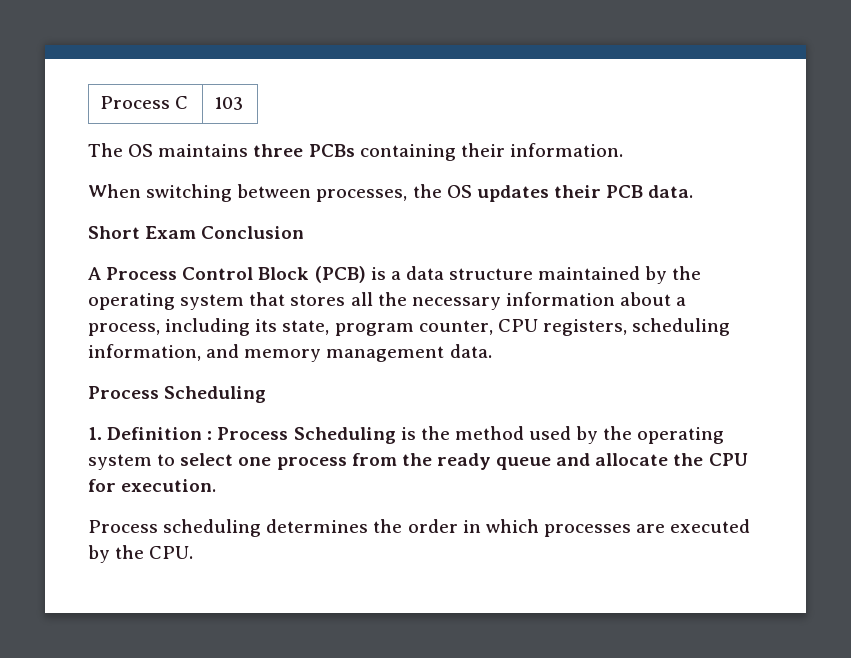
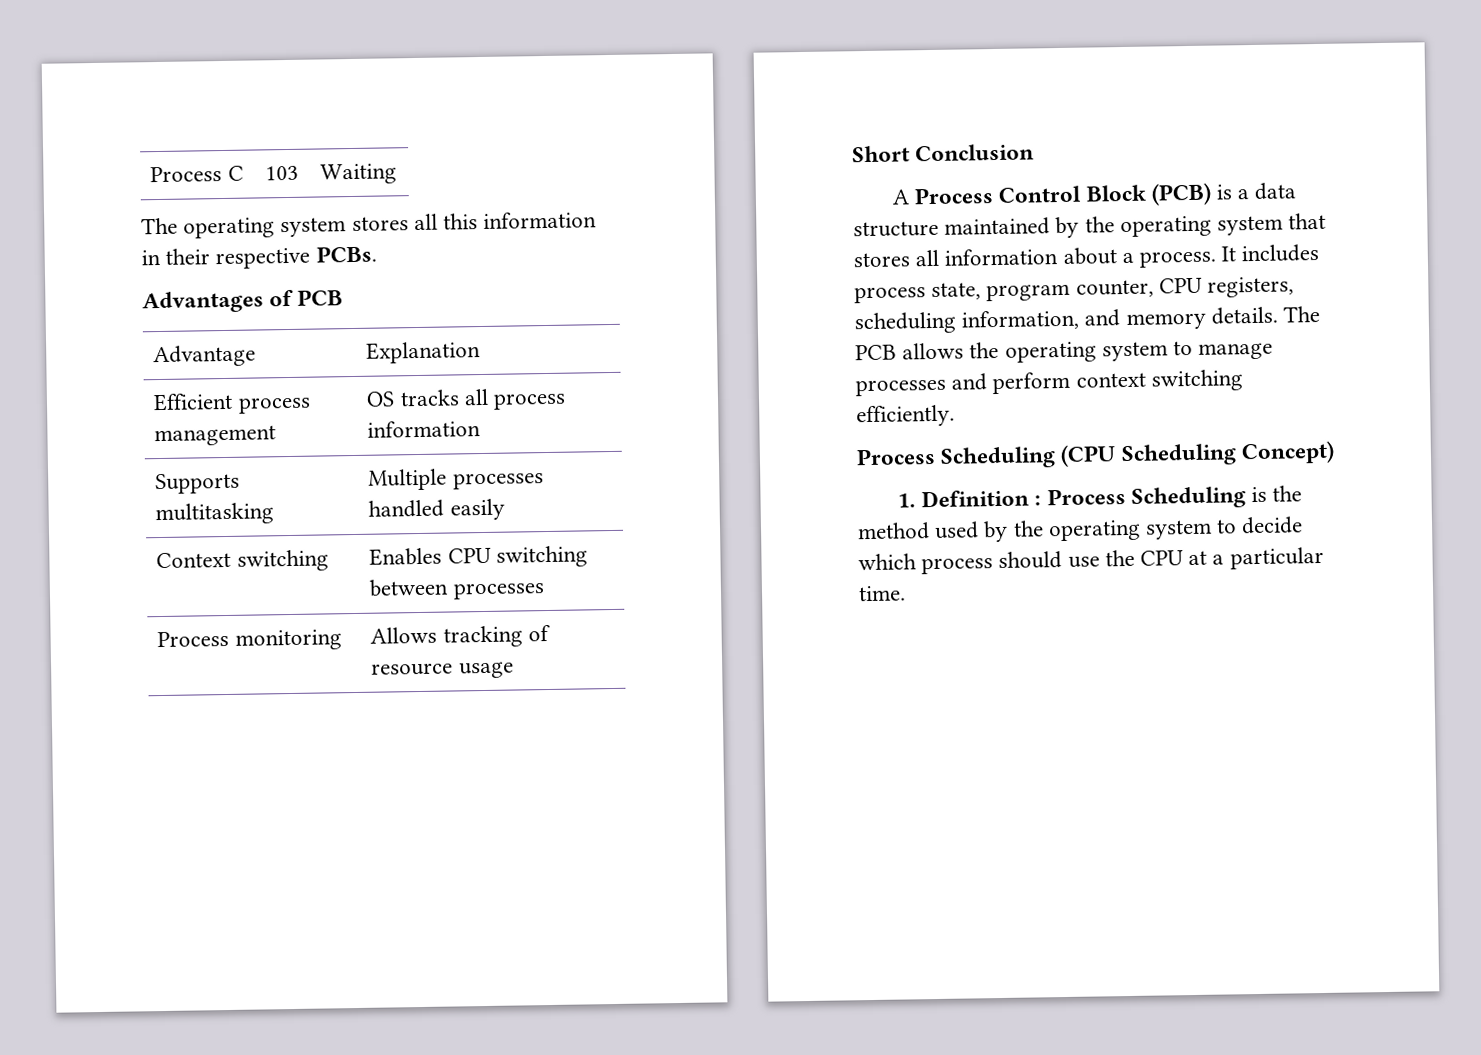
- Process C | 103
- The OS maintains three PCBs containing their information.
- When switching between processes, the OS updates their PCB data.
+ Process C | 103 | Waiting
+ The operating system stores all this information in their respective PCBs.
+ Advantages of PCB
+ Advantage | Explanation
+ Efficient process management | OS tracks all process information
+ Supports multitasking | Multiple processes handled easily
+ Context switching | Enables CPU switching between processes
+ Process monitoring | Allows tracking of resource usage
- Short Exam Conclusion
+ Short Conclusion
- A Process Control Block (PCB) is a data structure maintained by the operating system that stores all the necessary information about a process, including its state, program counter, CPU registers, scheduling information, and memory management data.
- Process Scheduling
+ A Process Control Block (PCB) is a data structure maintained by the operating system that stores all information about a process. It includes process state, program counter, CPU registers, scheduling information, and memory details. The PCB allows the operating system to manage processes and perform context switching efficiently.
+ Process Scheduling (CPU Scheduling Concept)
- 1. Definition : Process Scheduling is the method used by the operating system to select one process from the ready queue and allocate the CPU for execution.
- Process scheduling determines the order in which processes are executed by the CPU.
+ 1. Definition : Process Scheduling is the method used by the operating system to decide which process should use the CPU at a particular time.

